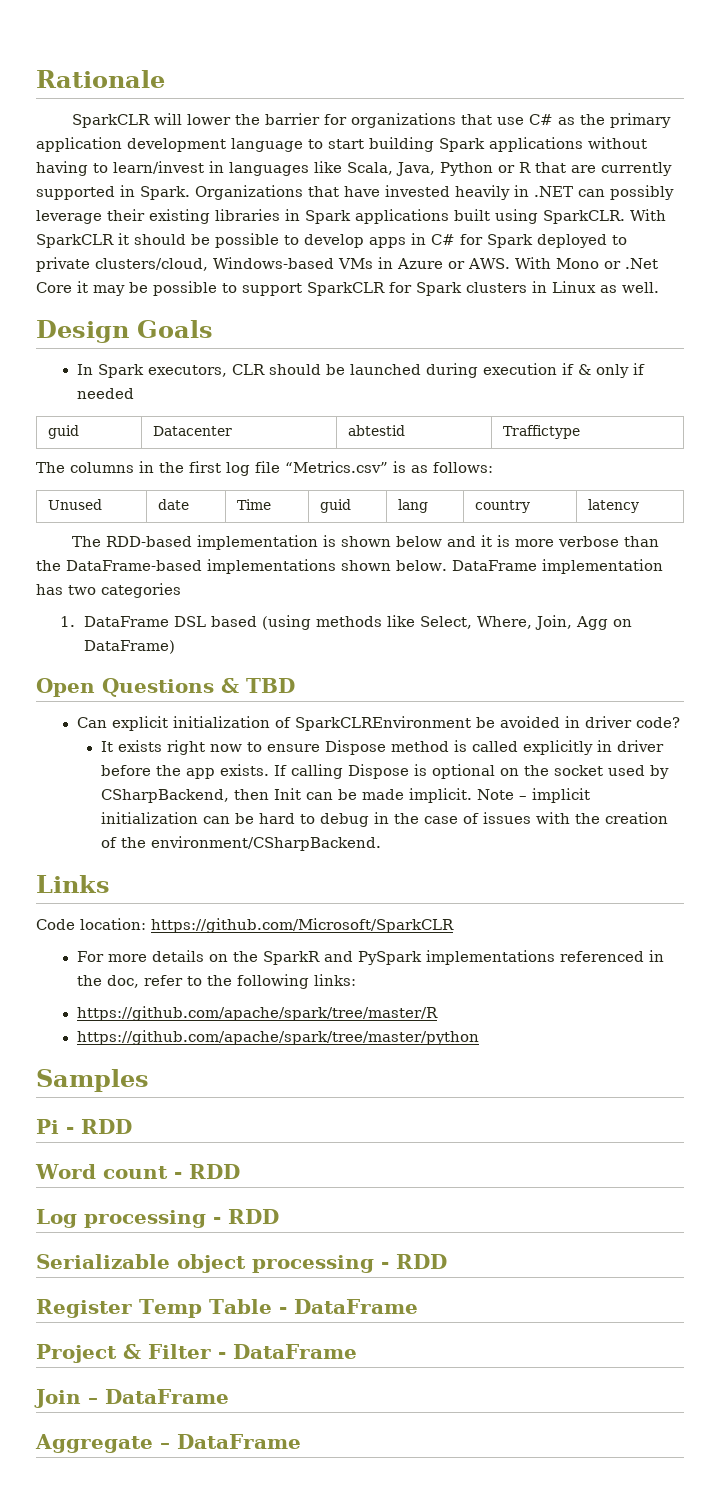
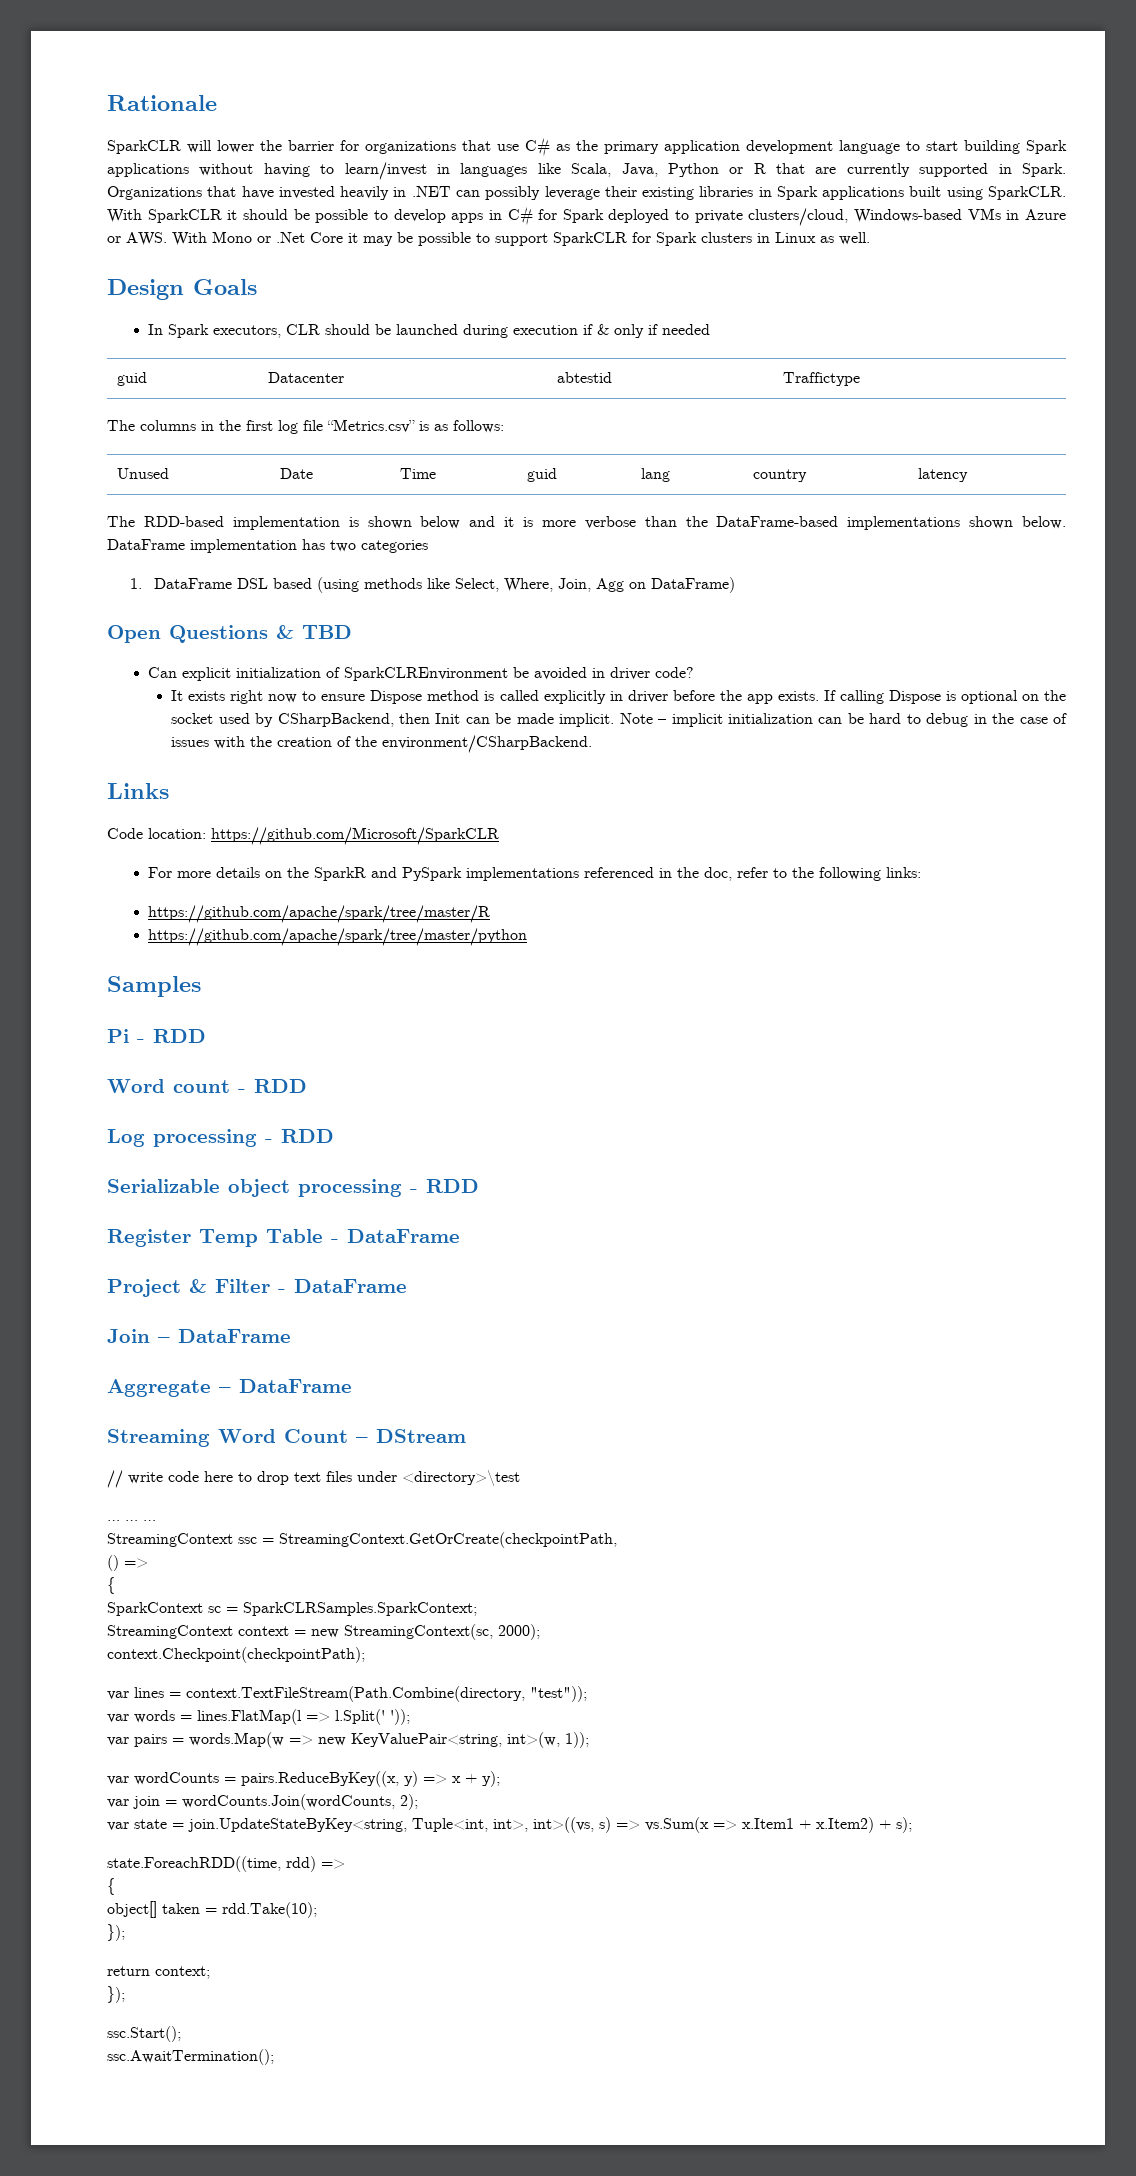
- Unused | date | Time | guid | lang | country | latency
+ Unused | Date | Time | guid | lang | country | latency
+ Streaming Word Count – DStream
+ // write code here to drop text files under <directory>\test
+ … … …
+ StreamingContext ssc = StreamingContext.GetOrCreate(checkpointPath,
+ () =>
+ {
+ SparkContext sc = SparkCLRSamples.SparkContext;
+ StreamingContext context = new StreamingContext(sc, 2000);
+ context.Checkpoint(checkpointPath);
+ var lines = context.TextFileStream(Path.Combine(directory, "test"));
+ var words = lines.FlatMap(l => l.Split(' '));
+ var pairs = words.Map(w => new KeyValuePair<string, int>(w, 1));
+ var wordCounts = pairs.ReduceByKey((x, y) => x + y);
+ var join = wordCounts.Join(wordCounts, 2);
+ var state = join.UpdateStateByKey<string, Tuple<int, int>, int>((vs, s) => vs.Sum(x => x.Item1 + x.Item2) + s);
+ state.ForeachRDD((time, rdd) =>
+ {
+ object[] taken = rdd.Take(10);
+ });
+ return context;
+ });
+ ssc.Start();
+ ssc.AwaitTermination();

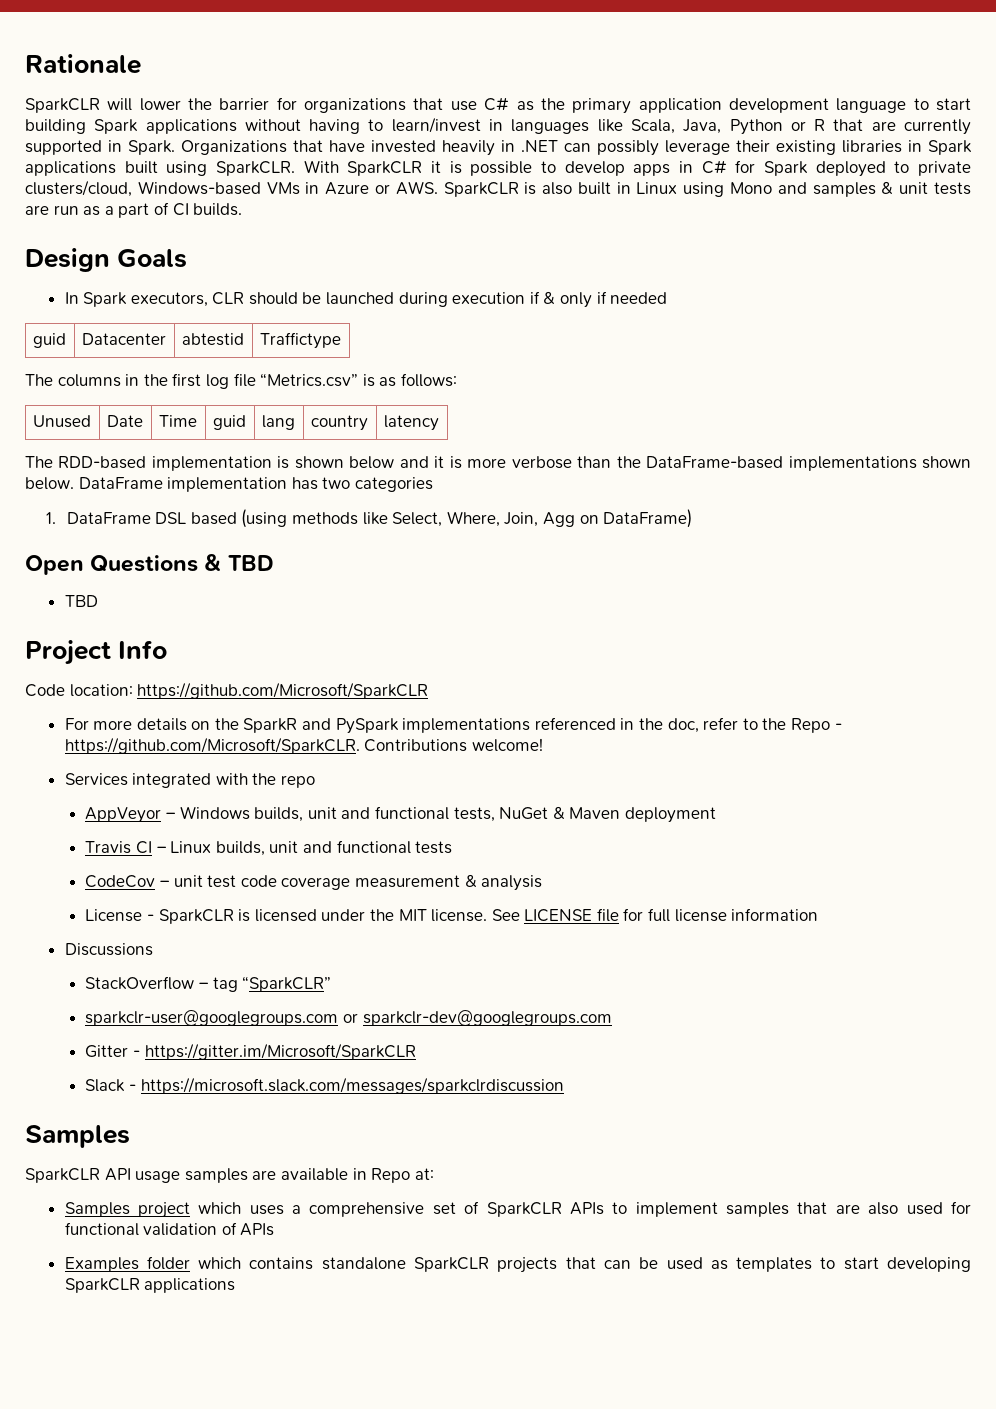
- With SparkCLR it should be possible to develop apps in C# for Spark deployed to private clusters/cloud, Windows-based VMs in Azure or AWS. With Mono or .Net Core it may be possible to support SparkCLR for Spark clusters in Linux as well.
+ With SparkCLR it is possible to develop apps in C# for Spark deployed to private clusters/cloud, Windows-based VMs in Azure or AWS. SparkCLR is also built in Linux using Mono and samples & unit tests are run as a part of CI builds.
  Open Questions & TBD
- Can explicit initialization of SparkCLREnvironment be avoided in driver code?
- It exists right now to ensure Dispose method is called explicitly in driver before the app exists. If calling Dispose is optional on the socket used by CSharpBackend, then Init can be made implicit. Note – implicit initialization can be hard to debug in the case of issues with the creation of the environment/CSharpBackend.
- Links
+ TBD
+ Project Info
- For more details on the SparkR and PySpark implementations referenced in the doc, refer to the following links:
- https://github.com/apache/spark/tree/master/R
- https://github.com/apache/spark/tree/master/python
+ For more details on the SparkR and PySpark implementations referenced in the doc, refer to the Repo - https://github.com/Microsoft/SparkCLR. Contributions welcome!
+ Services integrated with the repo
+ AppVeyor – Windows builds, unit and functional tests, NuGet & Maven deployment
+ Travis CI – Linux builds, unit and functional tests
+ CodeCov – unit test code coverage measurement & analysis
+ License - SparkCLR is licensed under the MIT license. See LICENSE file for full license information
+ Discussions
+ StackOverflow – tag “SparkCLR”
+ sparkclr-user@googlegroups.com or sparkclr-dev@googlegroups.com
+ Gitter - https://gitter.im/Microsoft/SparkCLR
+ Slack - https://microsoft.slack.com/messages/sparkclrdiscussion
  Samples
- Pi - RDD
- Word count - RDD
- Log processing - RDD
- Serializable object processing - RDD
- Register Temp Table - DataFrame
- Project & Filter - DataFrame
- Join – DataFrame
- Aggregate – DataFrame
- Streaming Word Count – DStream
- // write code here to drop text files under <directory>\test
- … … …
- StreamingContext ssc = StreamingContext.GetOrCreate(checkpointPath,
- () =>
- {
- SparkContext sc = SparkCLRSamples.SparkContext;
- StreamingContext context = new StreamingContext(sc, 2000);
- context.Checkpoint(checkpointPath);
- var lines = context.TextFileStream(Path.Combine(directory, "test"));
- var words = lines.FlatMap(l => l.Split(' '));
- var pairs = words.Map(w => new KeyValuePair<string, int>(w, 1));
- var wordCounts = pairs.ReduceByKey((x, y) => x + y);
- var join = wordCounts.Join(wordCounts, 2);
- var state = join.UpdateStateByKey<string, Tuple<int, int>, int>((vs, s) => vs.Sum(x => x.Item1 + x.Item2) + s);
- state.ForeachRDD((time, rdd) =>
- {
- object[] taken = rdd.Take(10);
- });
- return context;
- });
- ssc.Start();
- ssc.AwaitTermination();
+ SparkCLR API usage samples are available in Repo at:
+ Samples project which uses a comprehensive set of SparkCLR APIs to implement samples that are also used for functional validation of APIs
+ Examples folder which contains standalone SparkCLR projects that can be used as templates to start developing SparkCLR applications

